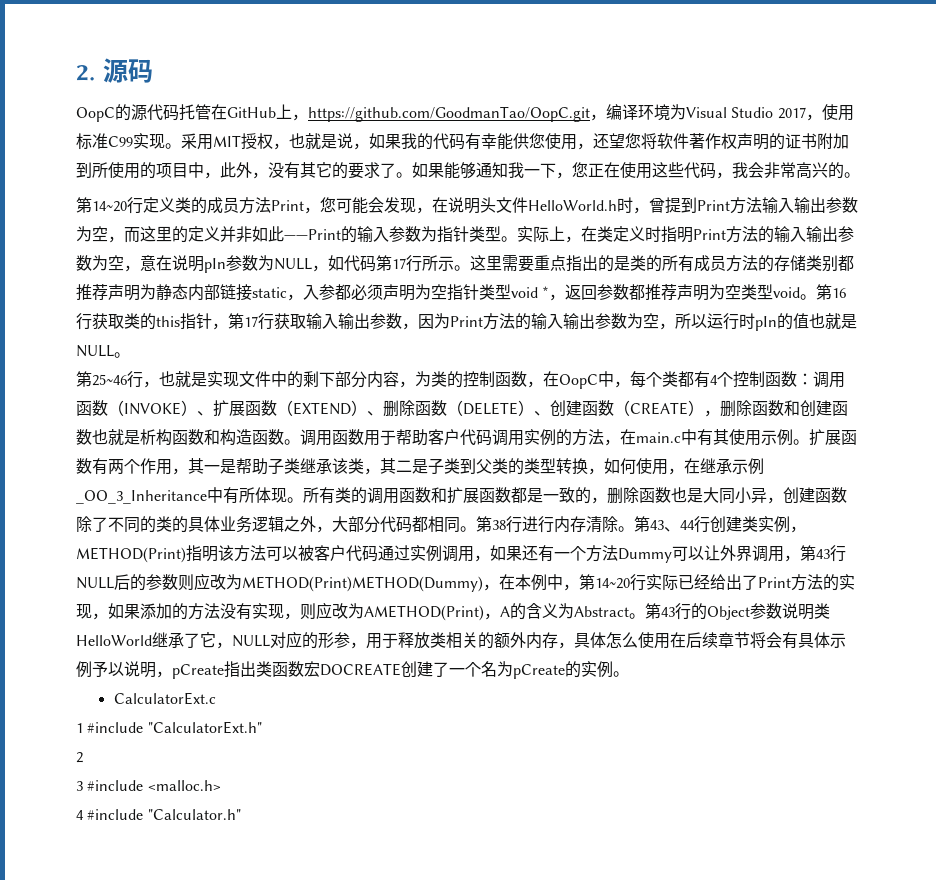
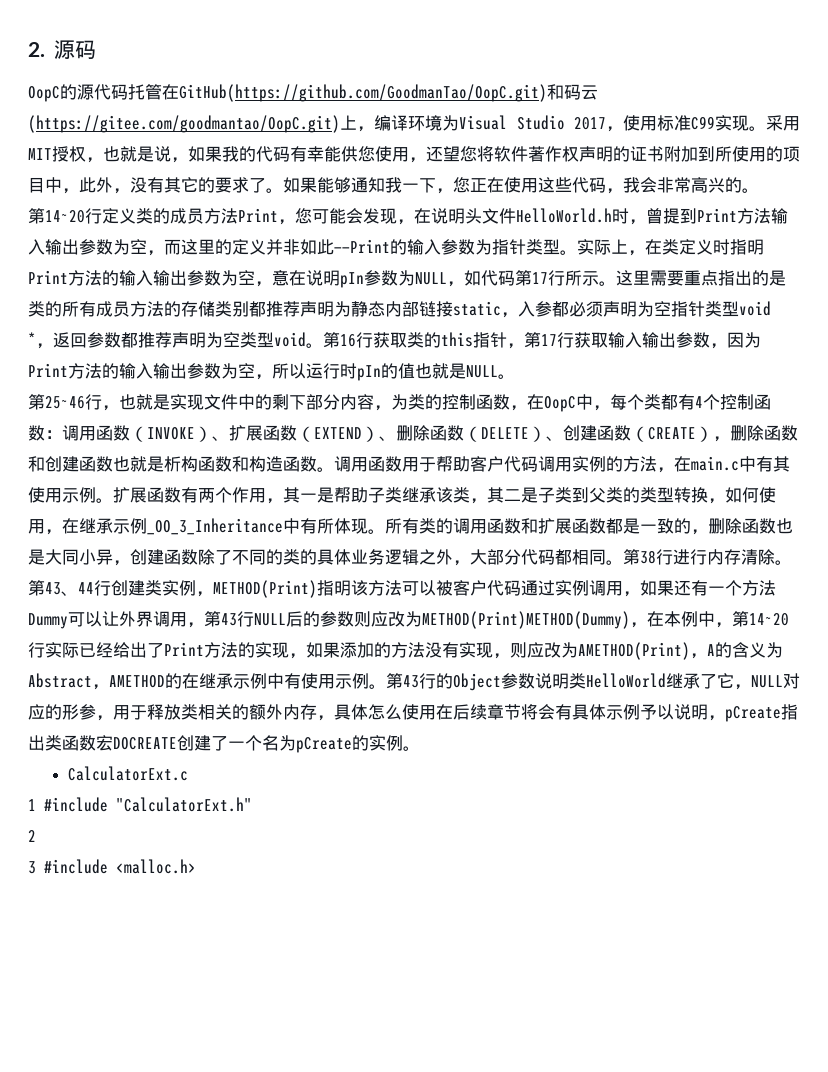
- OopC的源代码托管在GitHub上，https://github.com/GoodmanTao/OopC.git，编译环境为Visual Studio 2017，使用标准C99实现。
+ OopC的源代码托管在GitHub(https://github.com/GoodmanTao/OopC.git)和码云(https://gitee.com/goodmantao/OopC.git)上，编译环境为Visual Studio 2017，使用标准C99实现。
- 第43、44行创建类实例，METHOD(Print)指明该方法可以被客户代码通过实例调用，如果还有一个方法Dummy可以让外界调用，第43行NULL后的参数则应改为METHOD(Print)METHOD(Dummy)，在本例中，第14~20行实际已经给出了Print方法的实现，如果添加的方法没有实现，则应改为AMETHOD(Print)，A的含义为Abstract。
+ 第43、44行创建类实例，METHOD(Print)指明该方法可以被客户代码通过实例调用，如果还有一个方法Dummy可以让外界调用，第43行NULL后的参数则应改为METHOD(Print)METHOD(Dummy)，在本例中，第14~20行实际已经给出了Print方法的实现，如果添加的方法没有实现，则应改为AMETHOD(Print)，A的含义为Abstract，AMETHOD的在继承示例中有使用示例。
- 4 #include "Calculator.h"

